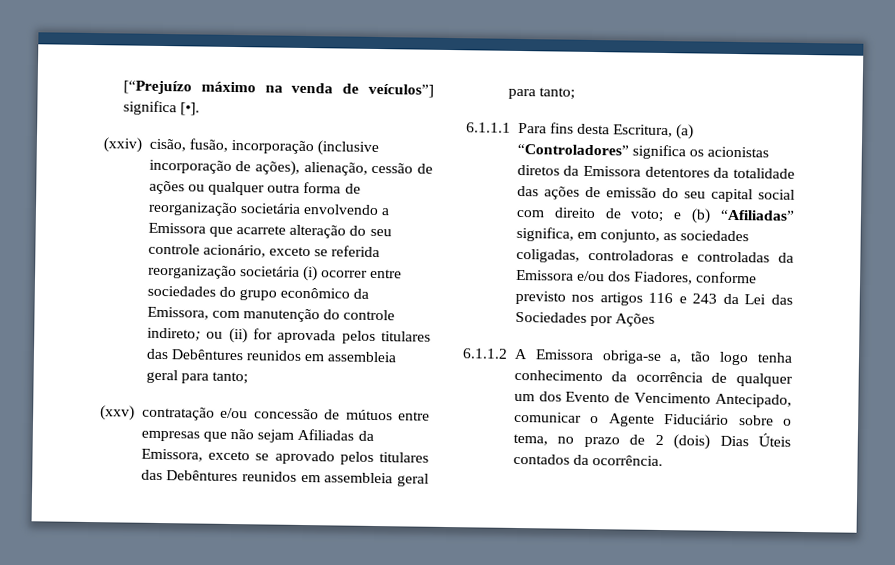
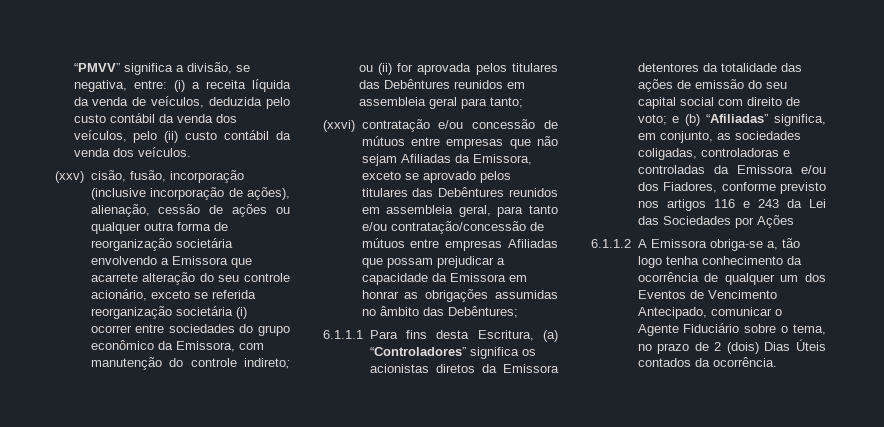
- [“Prejuízo máximo na venda de veículos”] significa [•].
- (xxiv) cisão, fusão, incorporação (inclusive incorporação de ações), alienação, cessão de ações ou qualquer outra forma de reorganização societária envolvendo a Emissora que acarrete alteração do seu controle acionário, exceto se referida reorganização societária (i) ocorrer entre sociedades do grupo econômico da Emissora, com manutenção do controle indireto;
+ “PMVV” significa a divisão, se negativa, entre: (i) a receita líquida da venda de veículos, deduzida pelo custo contábil da venda dos veículos, pelo (ii) custo contábil da venda dos veículos.
+ (xxv) cisão, fusão, incorporação (inclusive incorporação de ações), alienação, cessão de ações ou qualquer outra forma de reorganização societária envolvendo a Emissora que acarrete alteração do seu controle acionário, exceto se referida reorganização societária (i) ocorrer entre sociedades do grupo econômico da Emissora, com manutenção do controle indireto;
- (xxv) contratação e/ou concessão de mútuos entre empresas que não sejam Afiliadas da Emissora, exceto se aprovado pelos titulares das Debêntures reunidos em assembleia geral para tanto;
+ (xxvi) contratação e/ou concessão de mútuos entre empresas que não sejam Afiliadas da Emissora, exceto se aprovado pelos titulares das Debêntures reunidos em assembleia geral, para tanto e/ou contratação/concessão de mútuos entre empresas Afiliadas que possam prejudicar a capacidade da Emissora em honrar as obrigações assumidas no âmbito das Debêntures;
- 6.1.1.2 A Emissora obriga-se a, tão logo tenha conhecimento da ocorrência de qualquer um dos Evento de Vencimento Antecipado, comunicar o Agente Fiduciário sobre o tema, no prazo de 2 (dois) Dias Úteis contados da ocorrência.
+ 6.1.1.2 A Emissora obriga-se a, tão logo tenha conhecimento da ocorrência de qualquer um dos Eventos de Vencimento Antecipado, comunicar o Agente Fiduciário sobre o tema, no prazo de 2 (dois) Dias Úteis contados da ocorrência.

